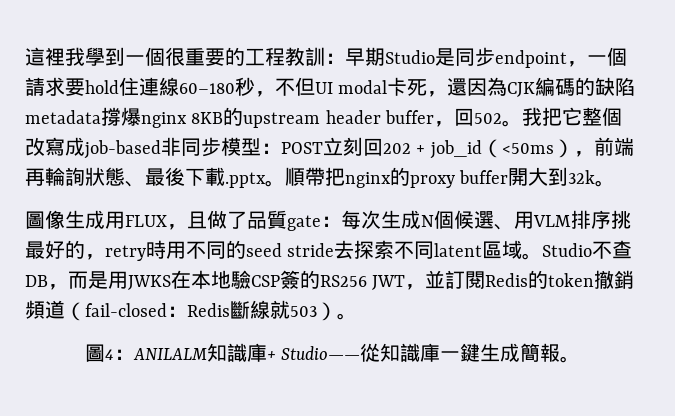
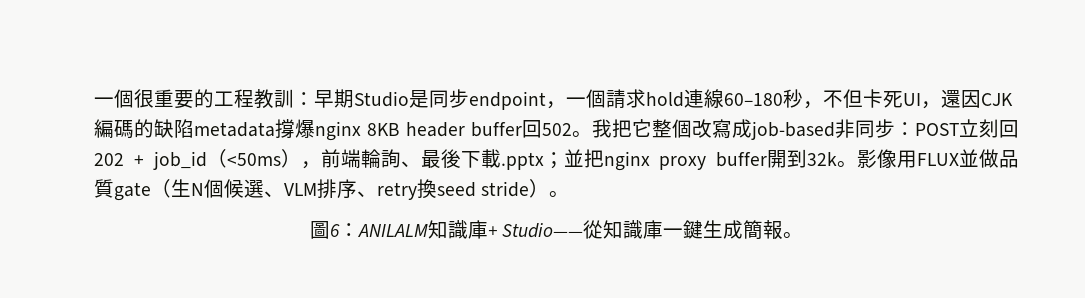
- 這裡我學到一個很重要的工程教訓：早期Studio是同步endpoint，一個請求要hold住連線60–180秒，不但UI modal卡死，還因為CJK編碼的缺陷metadata撐爆nginx 8KB的upstream header buffer，回502。
+ 一個很重要的工程教訓：早期Studio是同步endpoint，一個請求hold連線60–180秒，不但卡死UI，還因CJK編碼的缺陷metadata撐爆nginx 8KB header buffer回502。
- 我把它整個改寫成job-based非同步模型：POST立刻回202 + job_id（<50ms），前端再輪詢狀態、最後下載.pptx。順帶把nginx的proxy buffer開大到32k。
- 圖像生成用FLUX，且做了品質gate：每次生成N個候選、用VLM排序挑最好的，retry時用不同的seed stride去探索不同latent區域。Studio不查DB，而是用JWKS在本地驗CSP簽的RS256 JWT，並訂閱Redis的token撤銷頻道（fail-closed：Redis斷線就503）。
+ 我把它整個改寫成job-based非同步：POST立刻回202 + job_id（<50ms），前端輪詢、最後下載.pptx；並把nginx proxy buffer開到32k。影像用FLUX並做品質gate（生N個候選、VLM排序、retry換seed stride）。
- 圖4：ANILALM知識庫+ Studio——從知識庫一鍵生成簡報。
+ 圖6：ANILALM知識庫+ Studio——從知識庫一鍵生成簡報。

